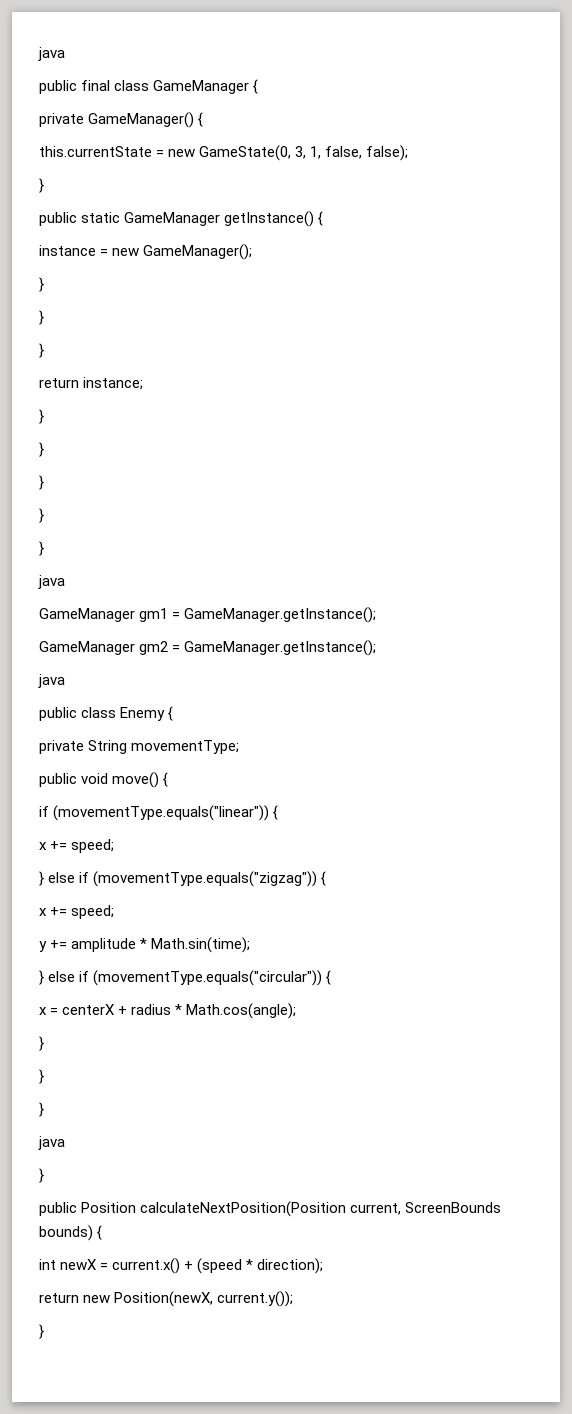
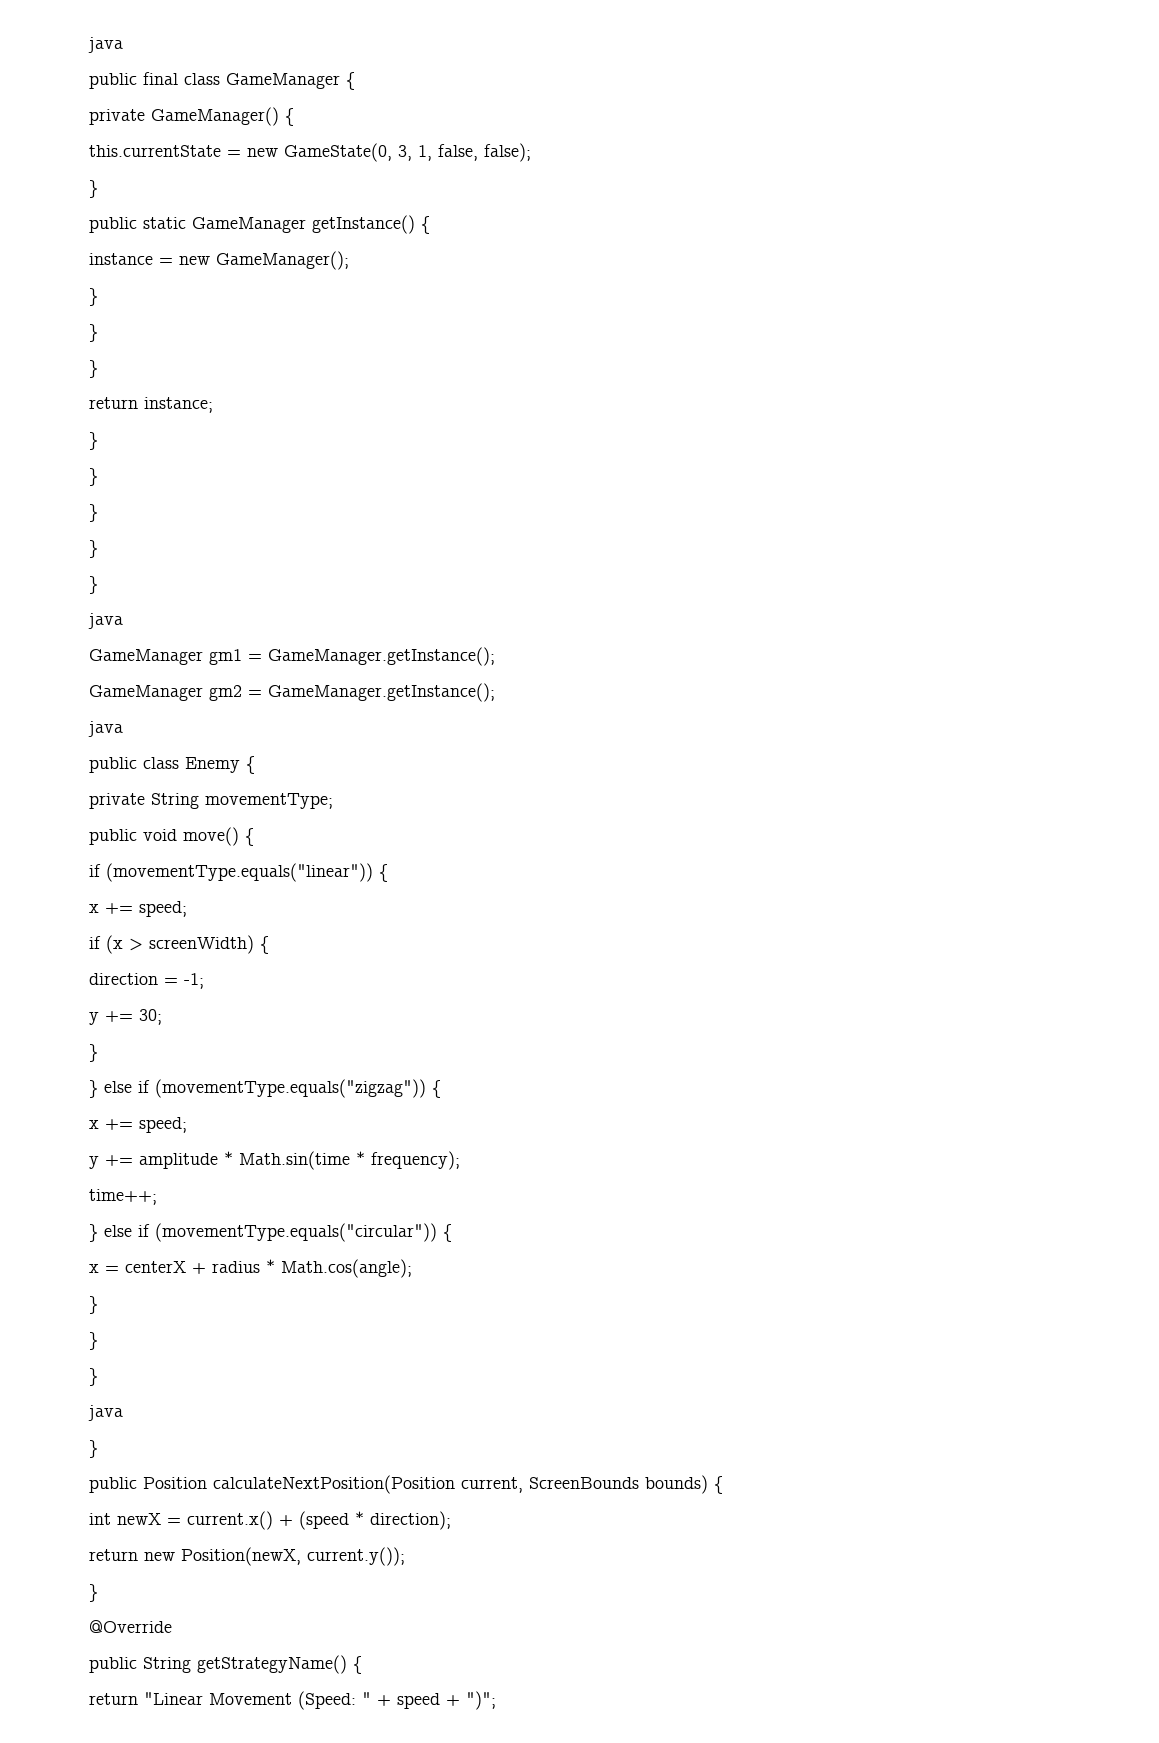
+ if (x > screenWidth) {
+ direction = -1;
+ y += 30;
+ }
- y += amplitude * Math.sin(time);
+ y += amplitude * Math.sin(time * frequency);
+ time++;
+ @Override
+ public String getStrategyName() {
+ return "Linear Movement (Speed: " + speed + ")";

